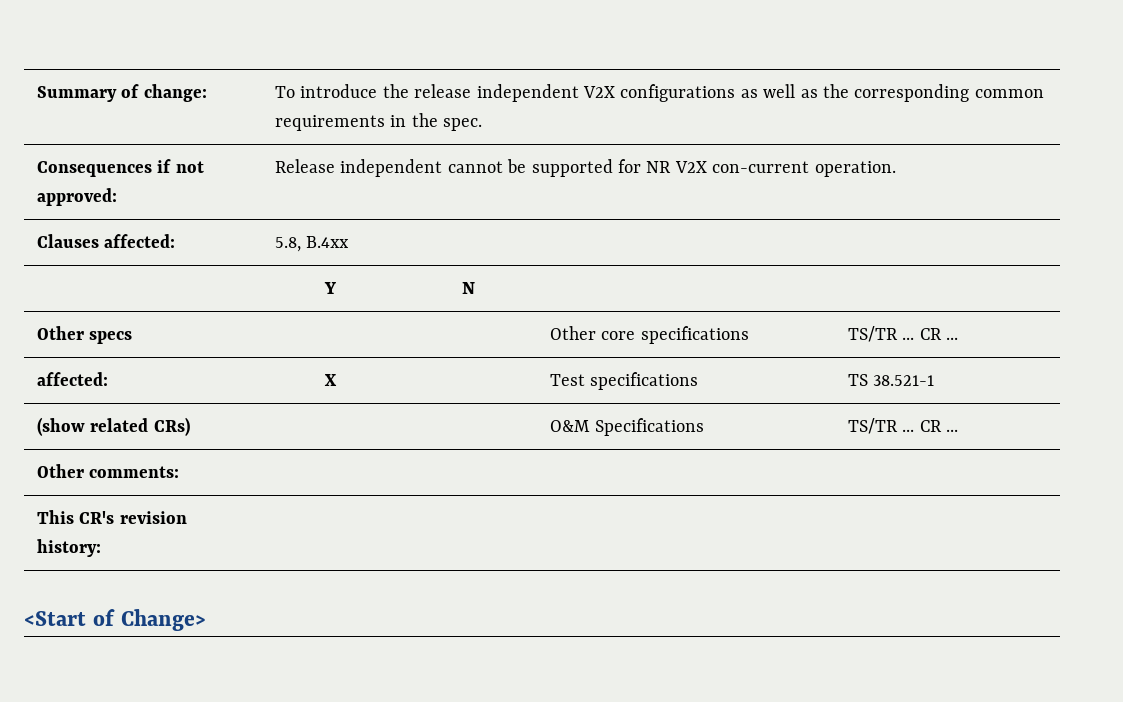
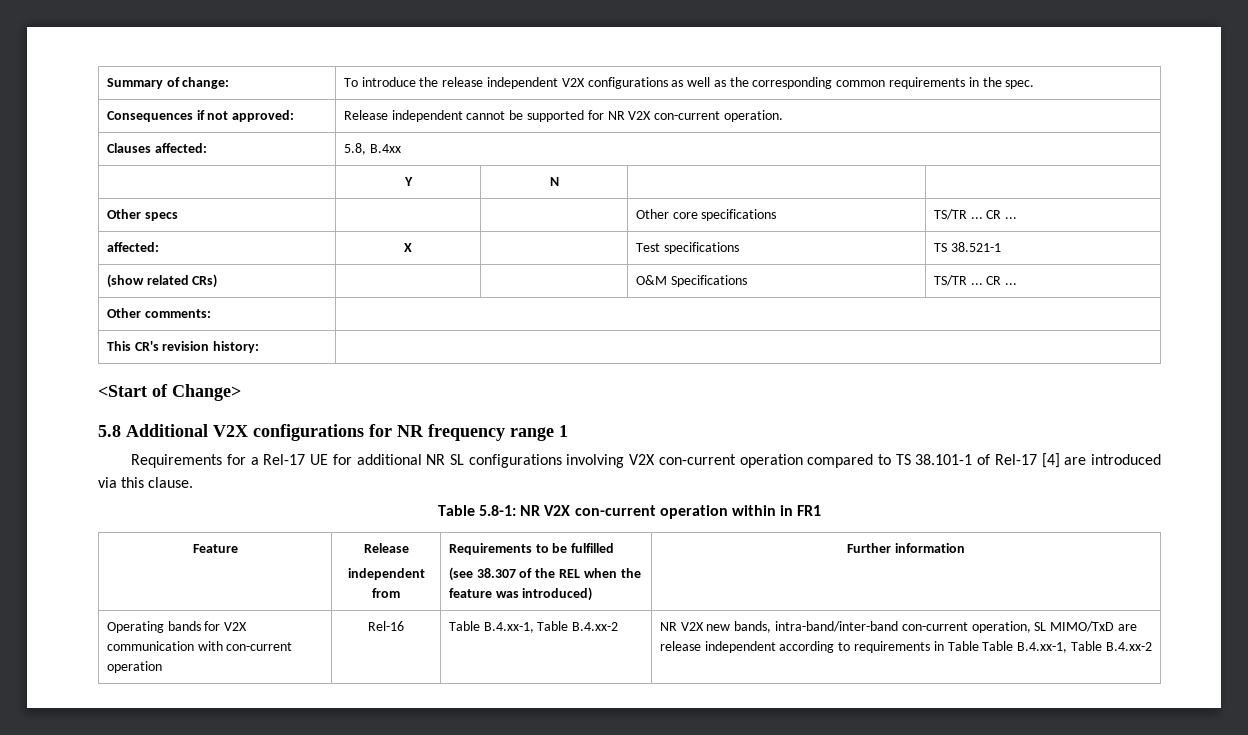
+ 5.8 Additional V2X configurations for NR frequency range 1
+ Requirements for a Rel-17 UE for additional NR SL configurations involving V2X con-current operation compared to TS 38.101-1 of Rel-17 [4] are introduced via this clause.
+ Table 5.8-1: NR V2X con-current operation within in FR1
+ Feature | Release
+ independent from | Requirements to be fulfilled
+ (see 38.307 of the REL when the feature was introduced) | Further information
+ Operating bands for V2X communication with con-current operation | Rel-16 | Table B.4.xx-1, Table B.4.xx-2 | NR V2X new bands, intra-band/inter-band con-current operation, SL MIMO/TxD are release independent according to requirements in Table Table B.4.xx-1, Table B.4.xx-2

